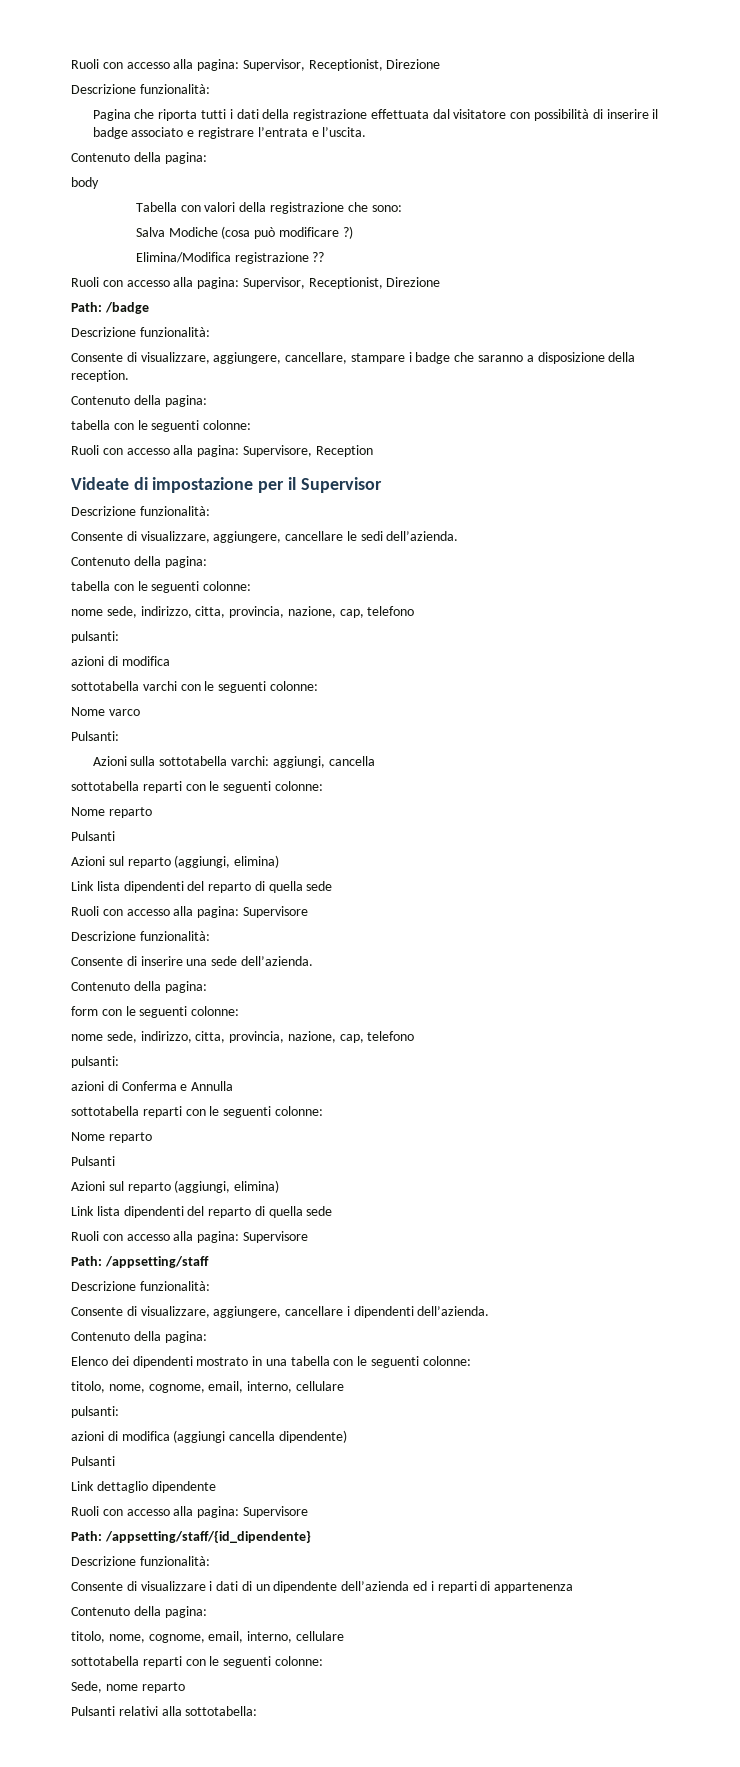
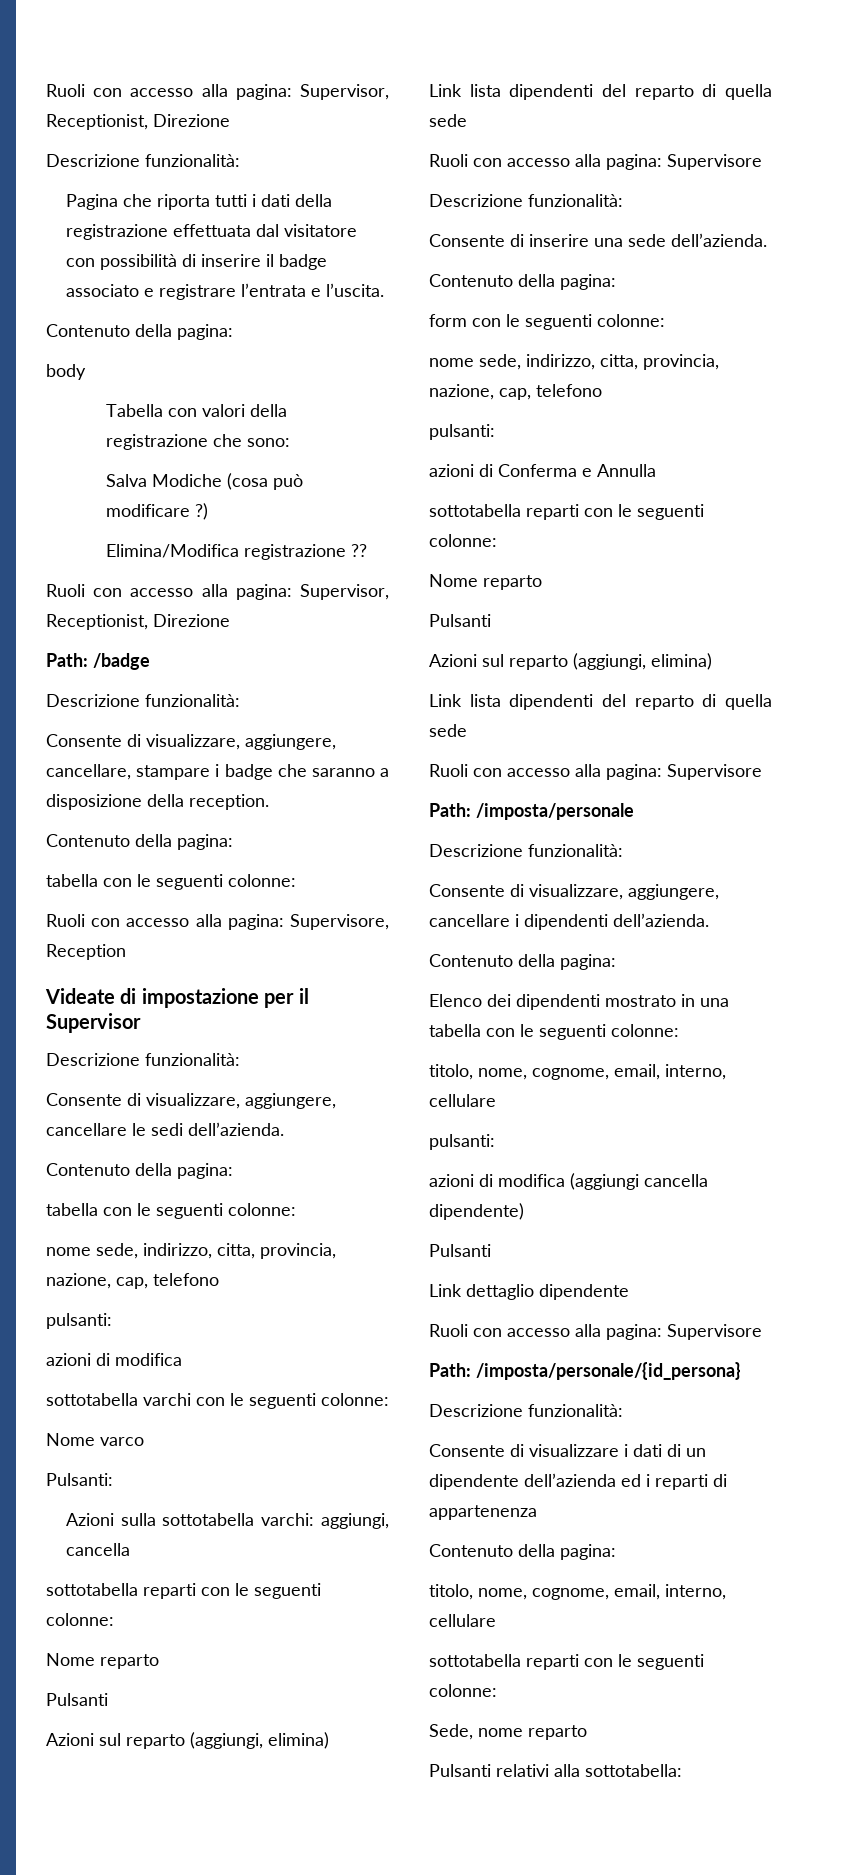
- Path: /appsetting/staff
+ Path: /imposta/personale
- Path: /appsetting/staff/{id_dipendente}
+ Path: /imposta/personale/{id_persona}

